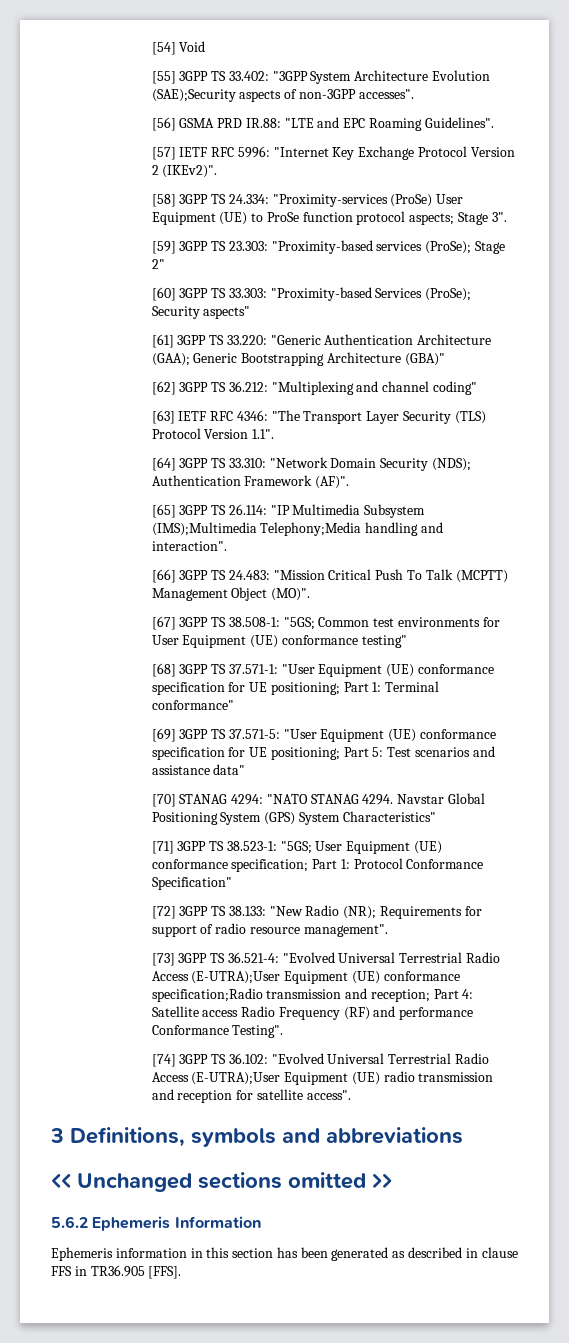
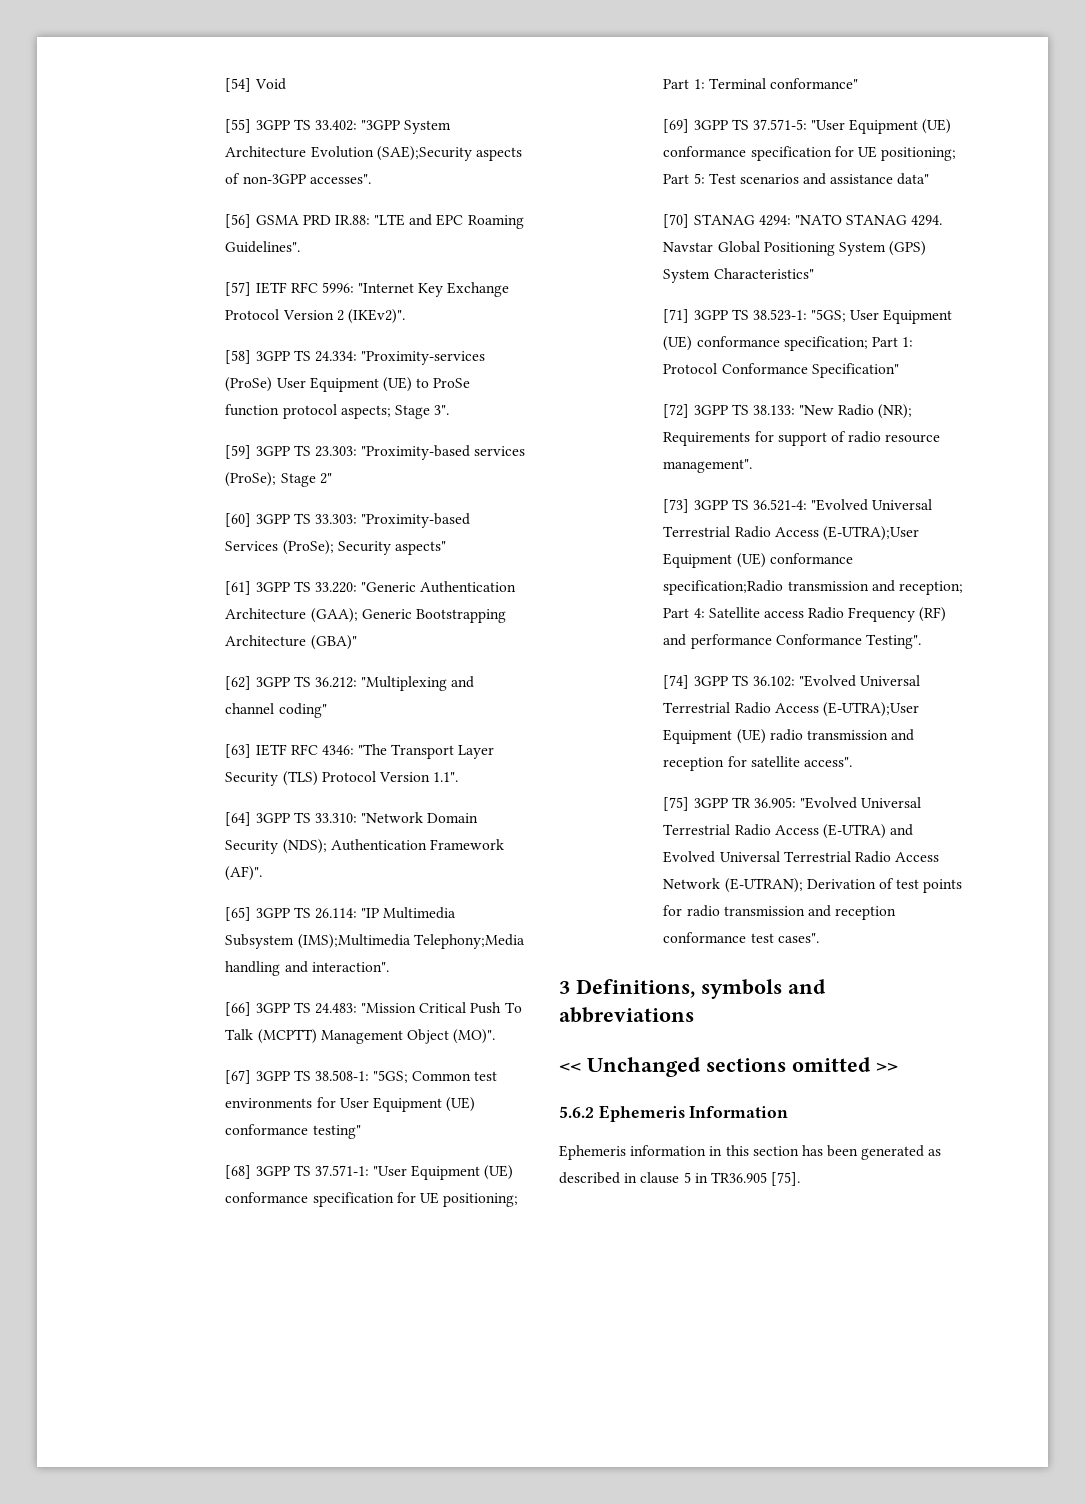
+ [75] 3GPP TR 36.905: "Evolved Universal Terrestrial Radio Access (E-UTRA) and Evolved Universal Terrestrial Radio Access Network (E-UTRAN); Derivation of test points for radio transmission and reception conformance test cases".
- Ephemeris information in this section has been generated as described in clause FFS in TR36.905 [FFS].
+ Ephemeris information in this section has been generated as described in clause 5 in TR36.905 [75].

